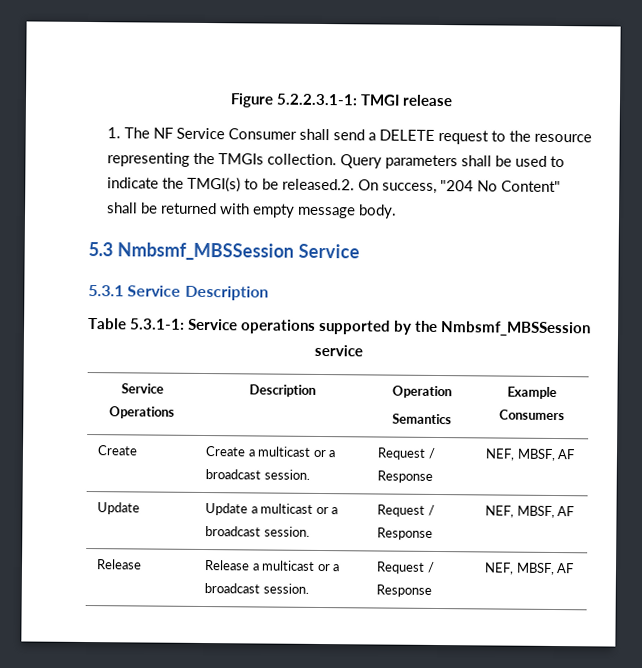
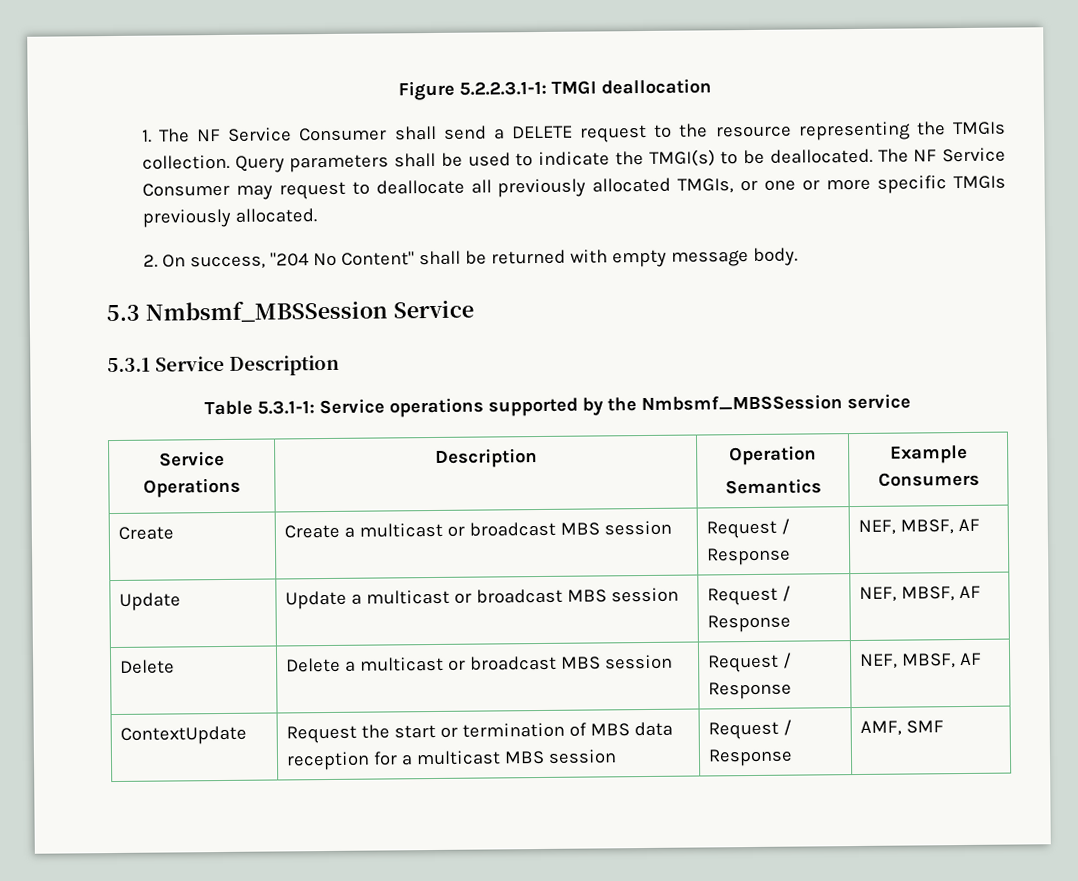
- Figure 5.2.2.3.1-1: TMGI release
+ Figure 5.2.2.3.1-1: TMGI deallocation
- Query parameters shall be used to indicate the TMGI(s) to be released.2. On success, "204 No Content" shall be returned with empty message body.
+ Query parameters shall be used to indicate the TMGI(s) to be deallocated. The NF Service Consumer may request to deallocate all previously allocated TMGIs, or one or more specific TMGIs previously allocated.
+ 2. On success, "204 No Content" shall be returned with empty message body.
- Create | Create a multicast or a broadcast session. | Request / Response | NEF, MBSF, AF
+ Create | Create a multicast or broadcast MBS session | Request / Response | NEF, MBSF, AF
- Update | Update a multicast or a broadcast session. | Request / Response | NEF, MBSF, AF
- Release | Release a multicast or a broadcast session. | Request / Response | NEF, MBSF, AF
+ Update | Update a multicast or broadcast MBS session | Request / Response | NEF, MBSF, AF
+ Delete | Delete a multicast or broadcast MBS session | Request / Response | NEF, MBSF, AF
+ ContextUpdate | Request the start or termination of MBS data reception for a multicast MBS session | Request / Response | AMF, SMF

